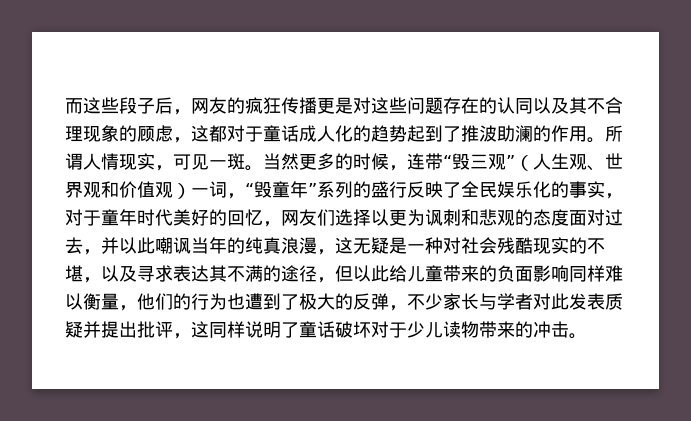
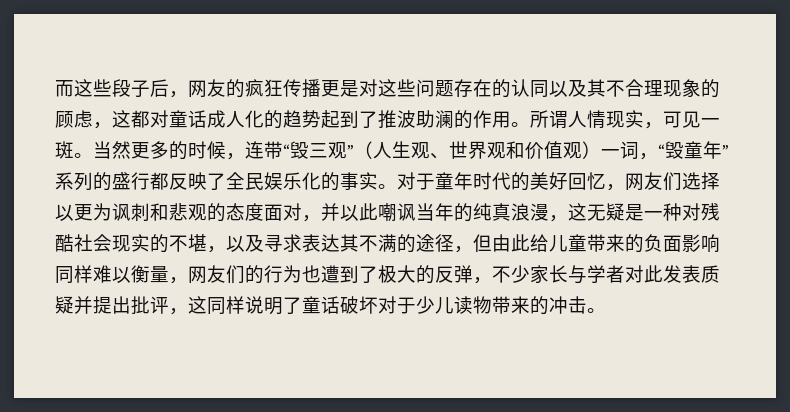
- 而这些段子后，网友的疯狂传播更是对这些问题存在的认同以及其不合理现象的顾虑，这都对于童话成人化的趋势起到了推波助澜的作用。
+ 而这些段子后，网友的疯狂传播更是对这些问题存在的认同以及其不合理现象的顾虑，这都对童话成人化的趋势起到了推波助澜的作用。
- 当然更多的时候，连带“毁三观”（人生观、世界观和价值观）一词，“毁童年”系列的盛行反映了全民娱乐化的事实，对于童年时代美好的回忆，网友们选择以更为讽刺和悲观的态度面对过去，并以此嘲讽当年的纯真浪漫，这无疑是一种对社会残酷现实的不堪，以及寻求表达其不满的途径，但以此给儿童带来的负面影响同样难以衡量，他们的行为也遭到了极大的反弹，不少家长与学者对此发表质疑并提出批评，这同样说明了童话破坏对于少儿读物带来的冲击。
+ 当然更多的时候，连带“毁三观”（人生观、世界观和价值观）一词，“毁童年”系列的盛行都反映了全民娱乐化的事实。对于童年时代的美好回忆，网友们选择以更为讽刺和悲观的态度面对，并以此嘲讽当年的纯真浪漫，这无疑是一种对残酷社会现实的不堪，以及寻求表达其不满的途径，但由此给儿童带来的负面影响同样难以衡量，网友们的行为也遭到了极大的反弹，不少家长与学者对此发表质疑并提出批评，这同样说明了童话破坏对于少儿读物带来的冲击。

